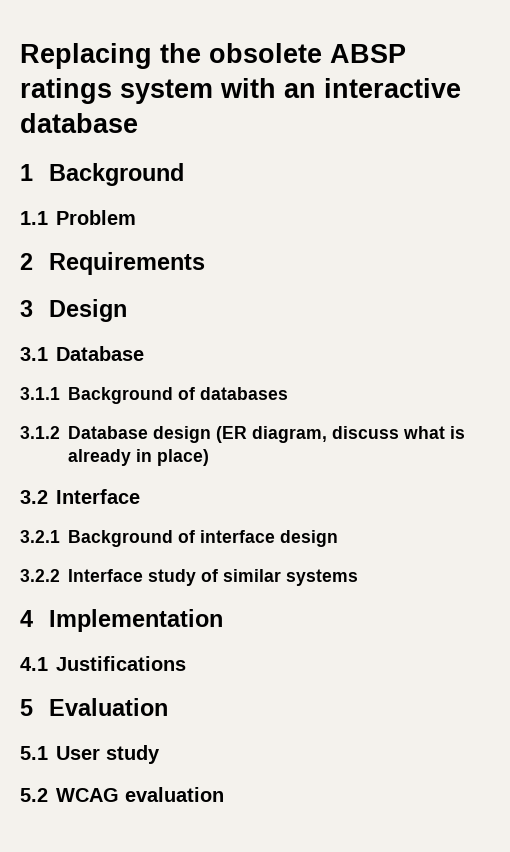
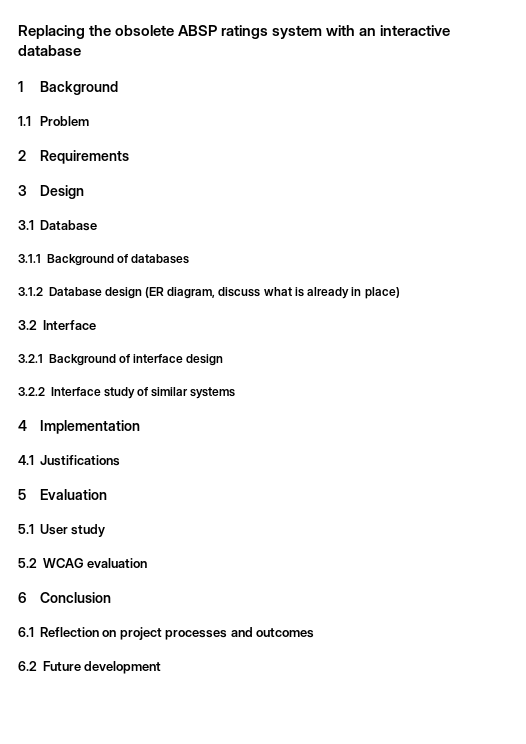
+ 6 Conclusion
+ 6.1 Reflection on project processes and outcomes
+ 6.2 Future development

